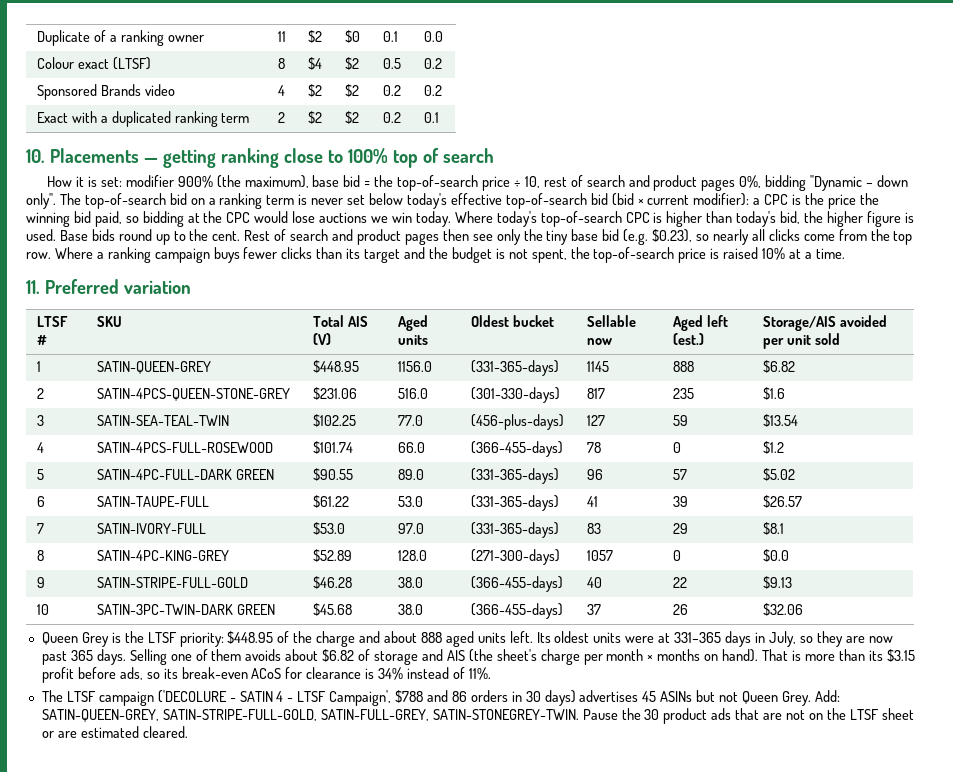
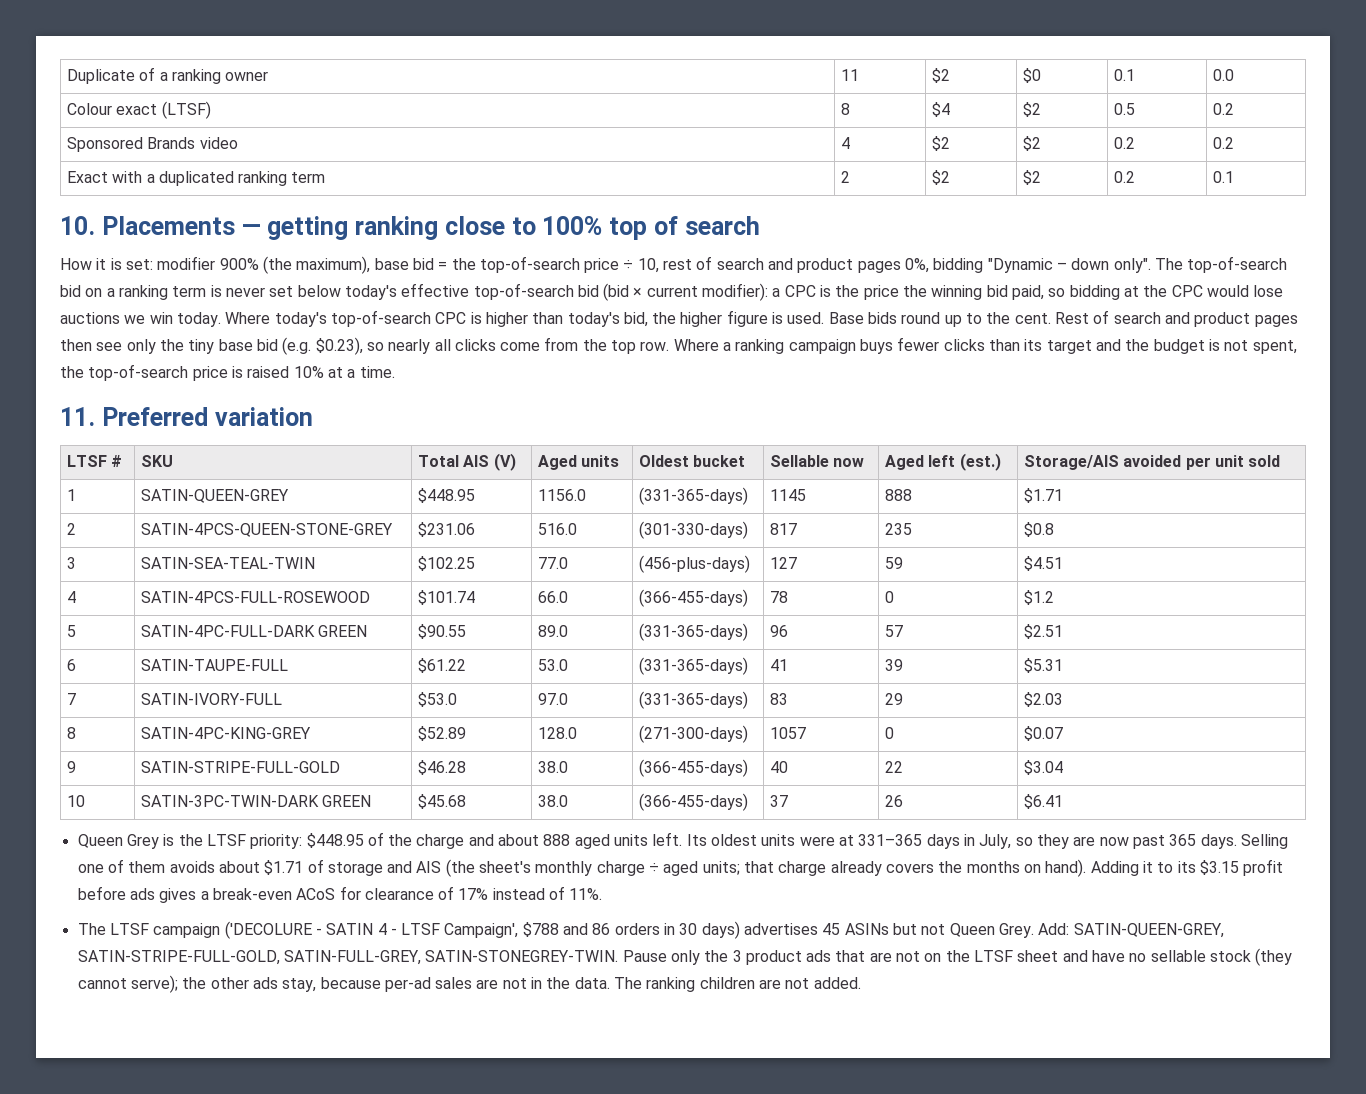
- 1 | SATIN-QUEEN-GREY | $448.95 | 1156.0 | (331-365-days) | 1145 | 888 | $6.82
+ 1 | SATIN-QUEEN-GREY | $448.95 | 1156.0 | (331-365-days) | 1145 | 888 | $1.71
- 2 | SATIN-4PCS-QUEEN-STONE-GREY | $231.06 | 516.0 | (301-330-days) | 817 | 235 | $1.6
+ 2 | SATIN-4PCS-QUEEN-STONE-GREY | $231.06 | 516.0 | (301-330-days) | 817 | 235 | $0.8
- 3 | SATIN-SEA-TEAL-TWIN | $102.25 | 77.0 | (456-plus-days) | 127 | 59 | $13.54
+ 3 | SATIN-SEA-TEAL-TWIN | $102.25 | 77.0 | (456-plus-days) | 127 | 59 | $4.51
- 5 | SATIN-4PC-FULL-DARK GREEN | $90.55 | 89.0 | (331-365-days) | 96 | 57 | $5.02
+ 5 | SATIN-4PC-FULL-DARK GREEN | $90.55 | 89.0 | (331-365-days) | 96 | 57 | $2.51
- 6 | SATIN-TAUPE-FULL | $61.22 | 53.0 | (331-365-days) | 41 | 39 | $26.57
+ 6 | SATIN-TAUPE-FULL | $61.22 | 53.0 | (331-365-days) | 41 | 39 | $5.31
- 7 | SATIN-IVORY-FULL | $53.0 | 97.0 | (331-365-days) | 83 | 29 | $8.1
+ 7 | SATIN-IVORY-FULL | $53.0 | 97.0 | (331-365-days) | 83 | 29 | $2.03
- 8 | SATIN-4PC-KING-GREY | $52.89 | 128.0 | (271-300-days) | 1057 | 0 | $0.0
+ 8 | SATIN-4PC-KING-GREY | $52.89 | 128.0 | (271-300-days) | 1057 | 0 | $0.07
- 9 | SATIN-STRIPE-FULL-GOLD | $46.28 | 38.0 | (366-455-days) | 40 | 22 | $9.13
+ 9 | SATIN-STRIPE-FULL-GOLD | $46.28 | 38.0 | (366-455-days) | 40 | 22 | $3.04
- 10 | SATIN-3PC-TWIN-DARK GREEN | $45.68 | 38.0 | (366-455-days) | 37 | 26 | $32.06
+ 10 | SATIN-3PC-TWIN-DARK GREEN | $45.68 | 38.0 | (366-455-days) | 37 | 26 | $6.41
- Selling one of them avoids about $6.82 of storage and AIS (the sheet's charge per month × months on hand). That is more than its $3.15 profit before ads, so its break-even ACoS for clearance is 34% instead of 11%.
+ Selling one of them avoids about $1.71 of storage and AIS (the sheet's monthly charge ÷ aged units; that charge already covers the months on hand). Adding it to its $3.15 profit before ads gives a break-even ACoS for clearance of 17% instead of 11%.
- Pause the 30 product ads that are not on the LTSF sheet or are estimated cleared.
+ Pause only the 3 product ads that are not on the LTSF sheet and have no sellable stock (they cannot serve); the other ads stay, because per-ad sales are not in the data. The ranking children are not added.

